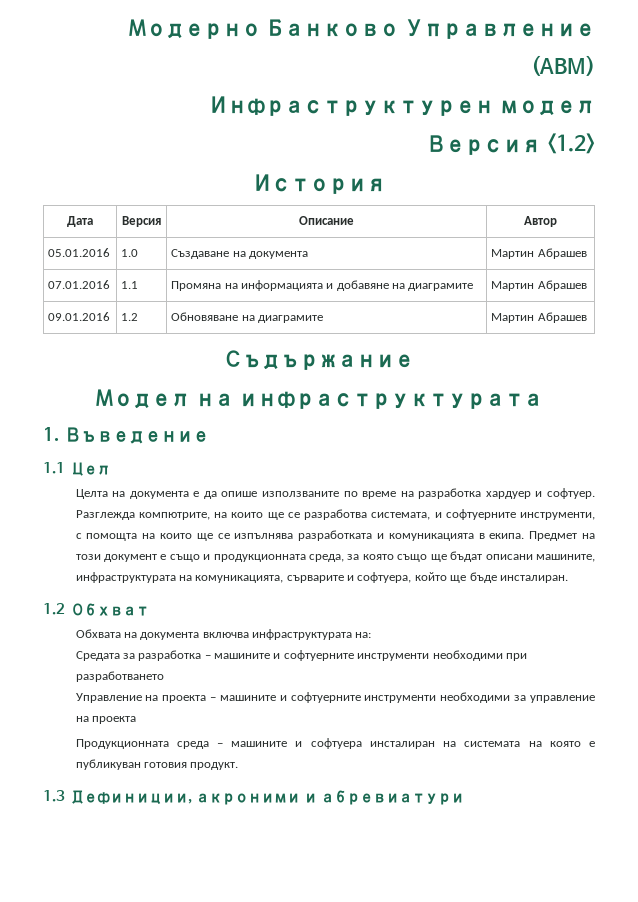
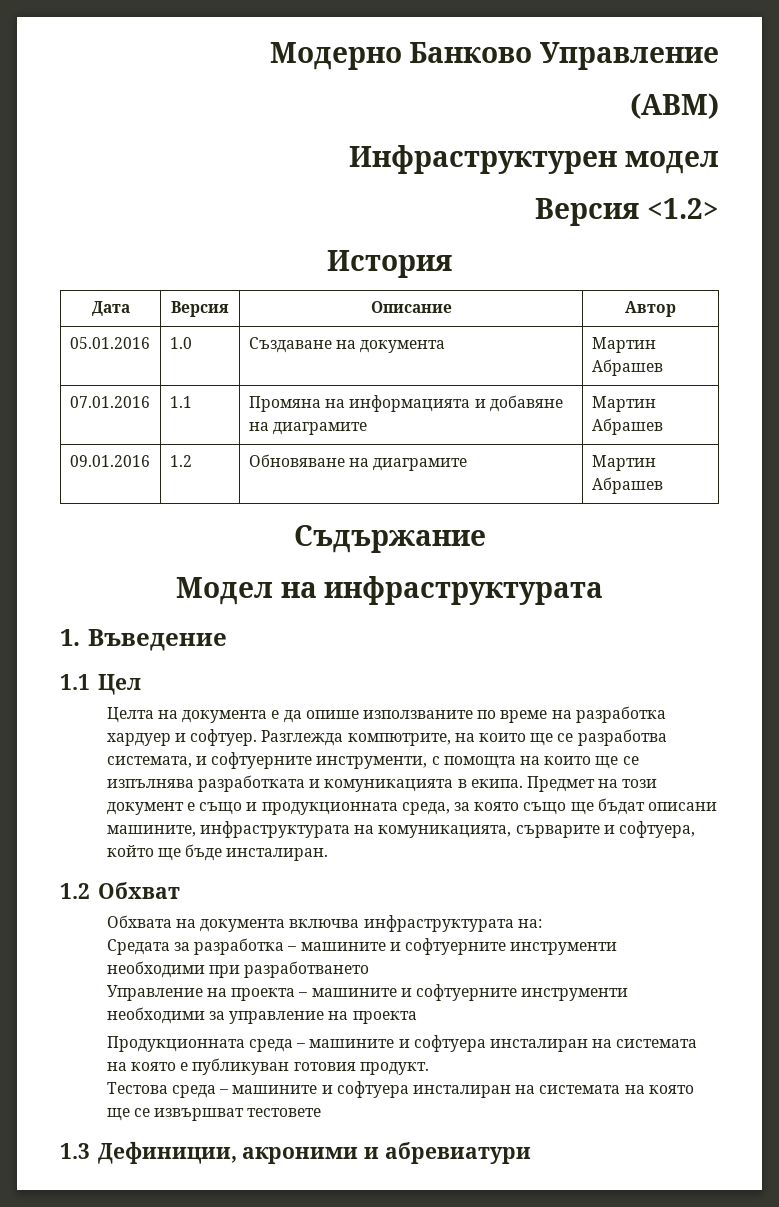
+ Тестова среда – машините и софтуера инсталиран на системата на която ще се извършват тестовете

